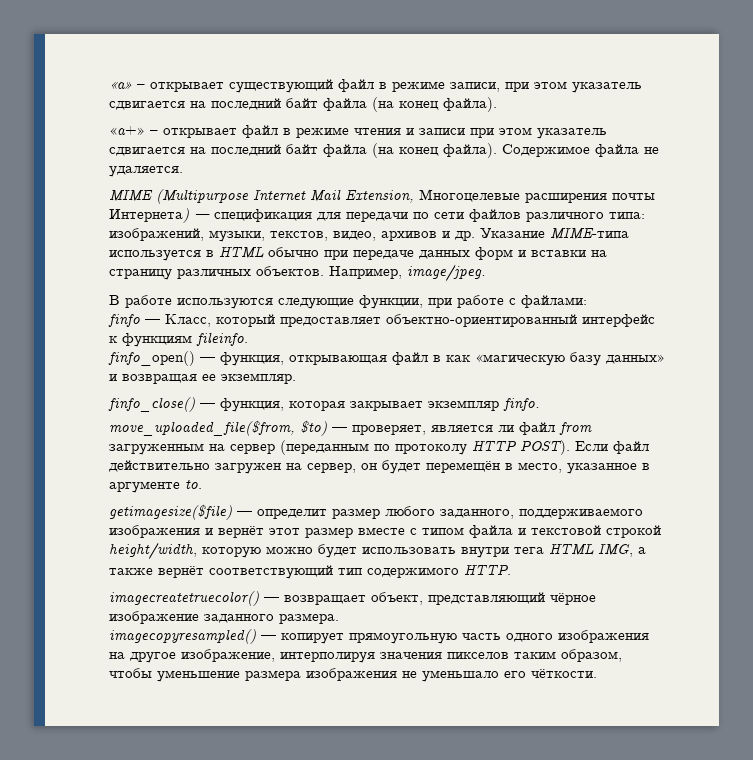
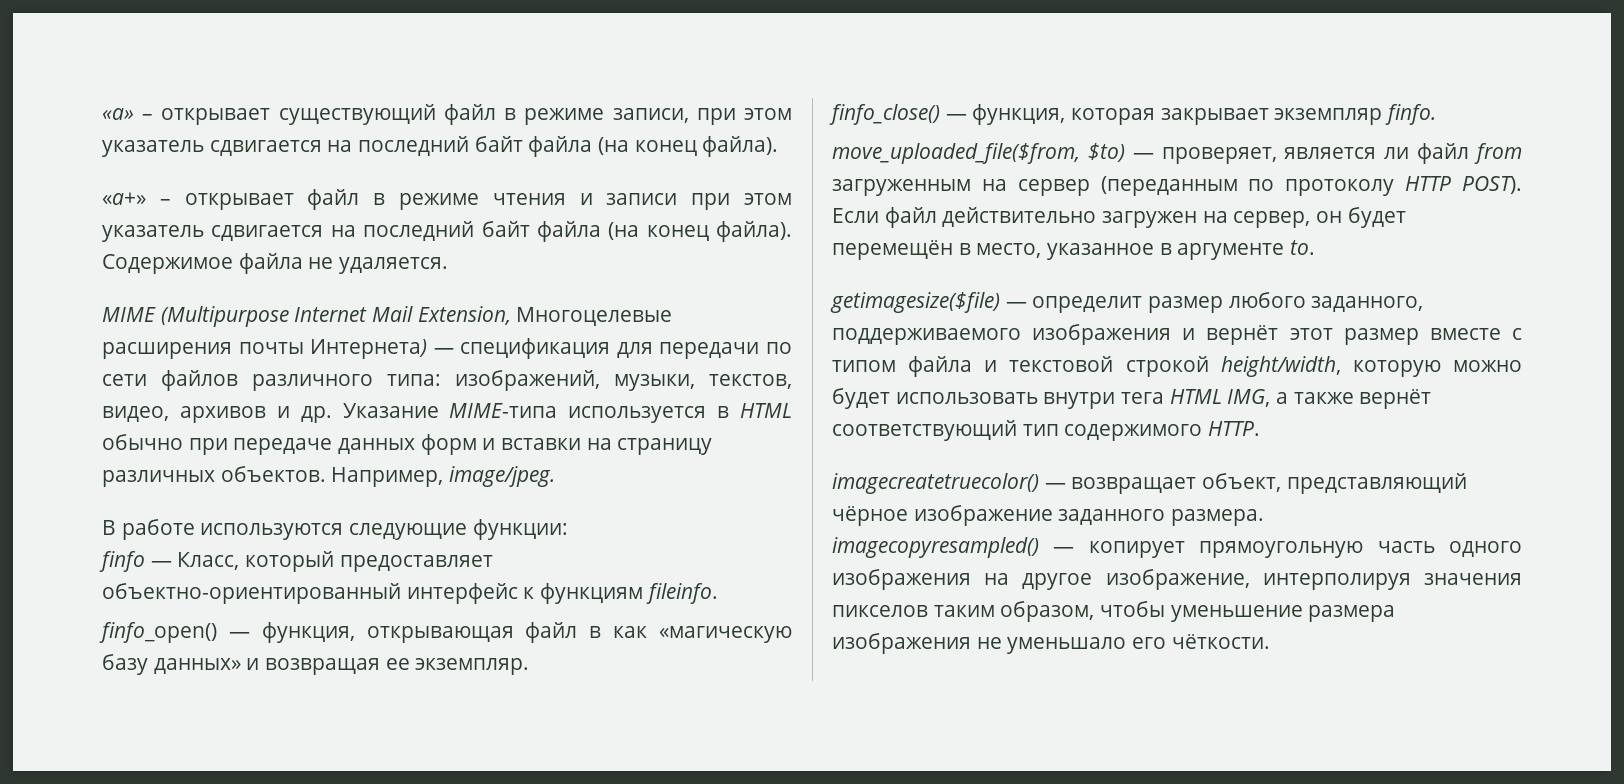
- В работе используются следующие функции, при работе с файлами:
+ В работе используются следующие функции:

